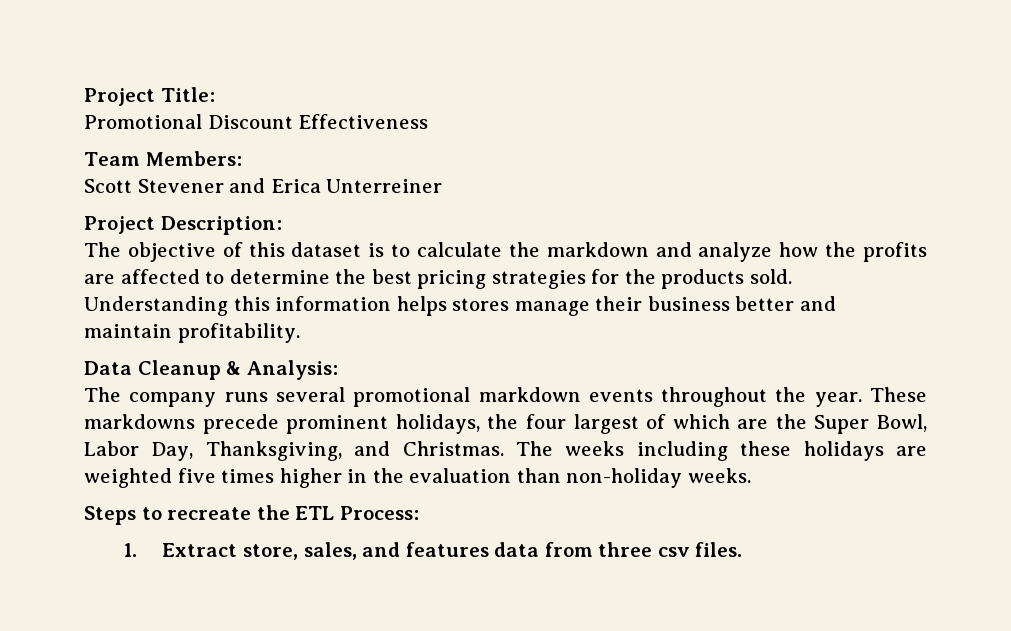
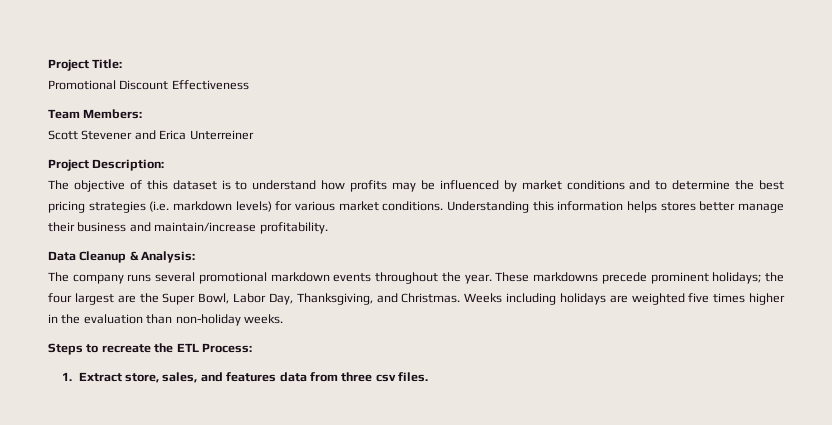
- The objective of this dataset is to calculate the markdown and analyze how the profits are affected to determine the best pricing strategies for the products sold.
+ The objective of this dataset is to understand how profits may be influenced by market conditions and to determine the best pricing strategies (i.e. markdown levels) for various market conditions.
- Understanding this information helps stores manage their business better and maintain profitability.
+ Understanding this information helps stores better manage their business and maintain/increase profitability.
- These markdowns precede prominent holidays, the four largest of which are the Super Bowl, Labor Day, Thanksgiving, and Christmas.
+ These markdowns precede prominent holidays; the four largest are the Super Bowl, Labor Day, Thanksgiving, and Christmas.
- The weeks including these holidays are weighted five times higher in the evaluation than non-holiday weeks.
+ Weeks including holidays are weighted five times higher in the evaluation than non-holiday weeks.

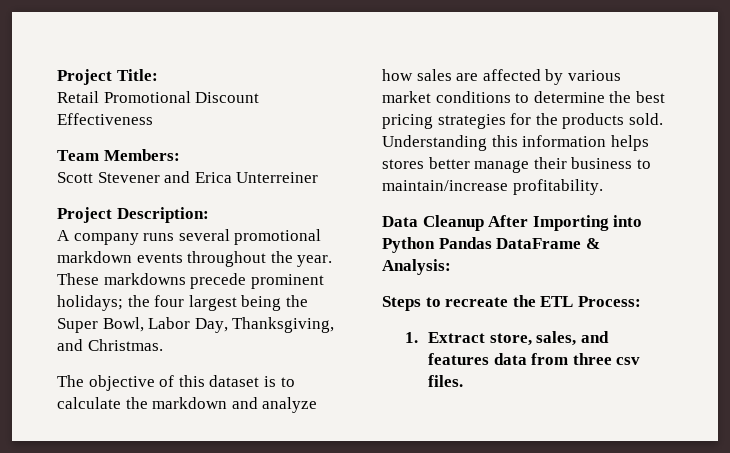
- Promotional Discount Effectiveness
+ Retail Promotional Discount Effectiveness
- The objective of this dataset is to understand how profits may be influenced by market conditions and to determine the best pricing strategies (i.e. markdown levels) for various market conditions. Understanding this information helps stores better manage their business and maintain/increase profitability.
- Data Cleanup & Analysis:
- The company runs several promotional markdown events throughout the year.
+ A company runs several promotional markdown events throughout the year.
- These markdowns precede prominent holidays; the four largest are the Super Bowl, Labor Day, Thanksgiving, and Christmas. Weeks including holidays are weighted five times higher in the evaluation than non-holiday weeks.
+ These markdowns precede prominent holidays; the four largest being the Super Bowl, Labor Day, Thanksgiving, and Christmas.
+ The objective of this dataset is to calculate the markdown and analyze how sales are affected by various market conditions to determine the best pricing strategies for the products sold. Understanding this information helps stores better manage their business to maintain/increase profitability.
+ Data Cleanup After Importing into Python Pandas DataFrame & Analysis:

